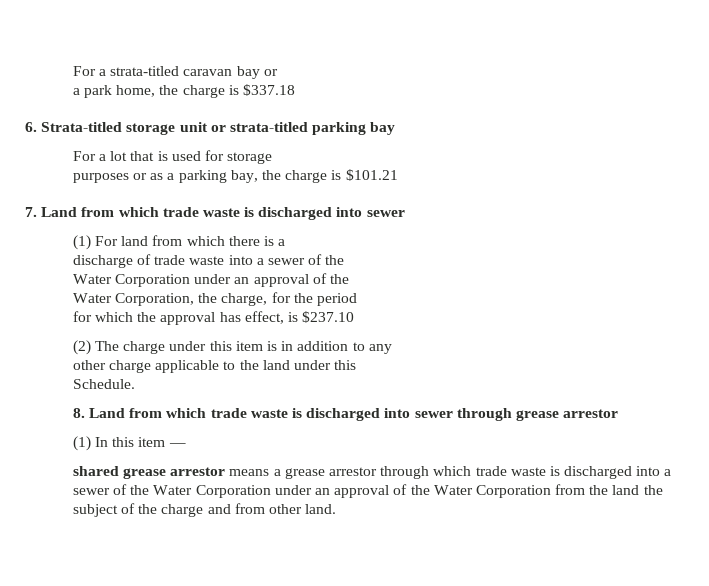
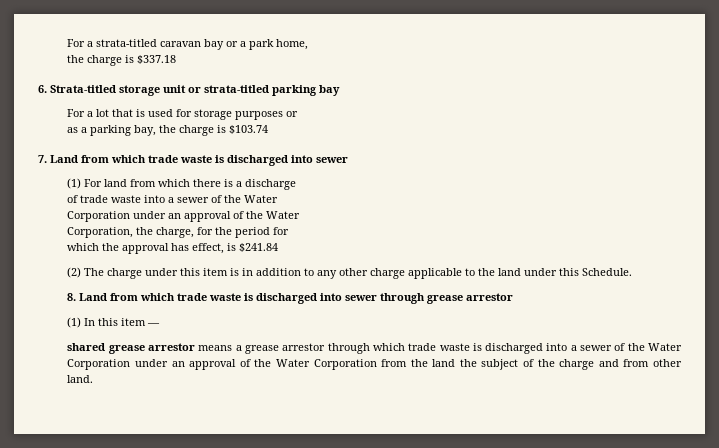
- For a strata-titled caravan bay or
- a park home, the charge is $337.18
+ For a strata-titled caravan bay or a park home,
+ the charge is $337.18
- For a lot that is used for storage
- purposes or as a parking bay, the charge is $101.21
+ For a lot that is used for storage purposes or
+ as a parking bay, the charge is $103.74
- (1) For land from which there is a
- discharge of trade waste into a sewer of the
- Water Corporation under an approval of the
- Water Corporation, the charge, for the period
- for which the approval has effect, is $237.10
+ (1) For land from which there is a discharge
+ of trade waste into a sewer of the Water
+ Corporation under an approval of the Water
+ Corporation, the charge, for the period for
+ which the approval has effect, is $241.84
- (2) The charge under this item is in addition to any
- other charge applicable to the land under this
- Schedule.
+ (2) The charge under this item is in addition to any other charge applicable to the land under this Schedule.

